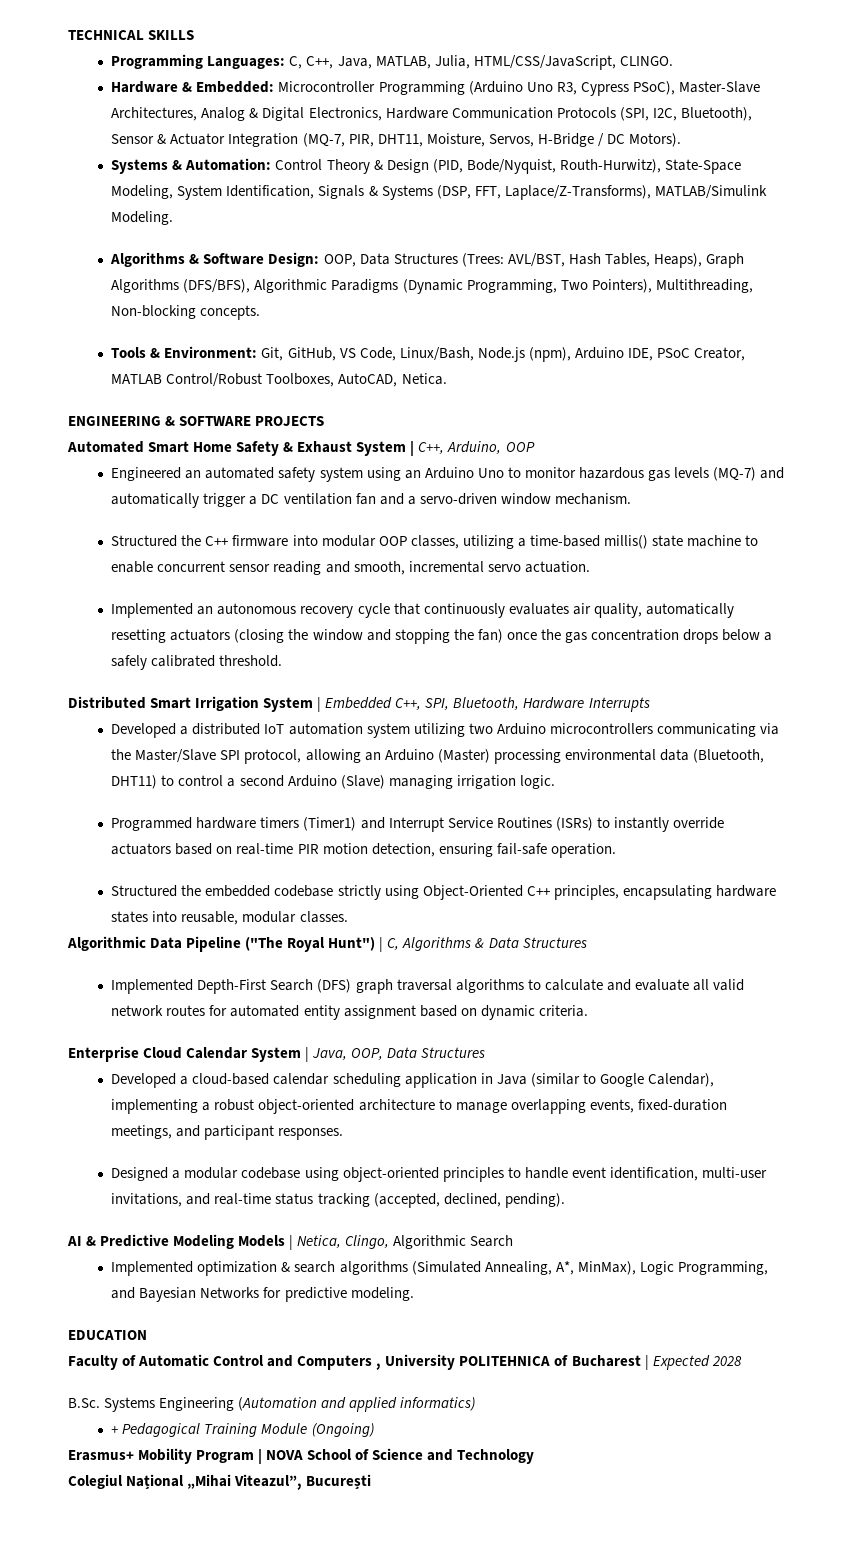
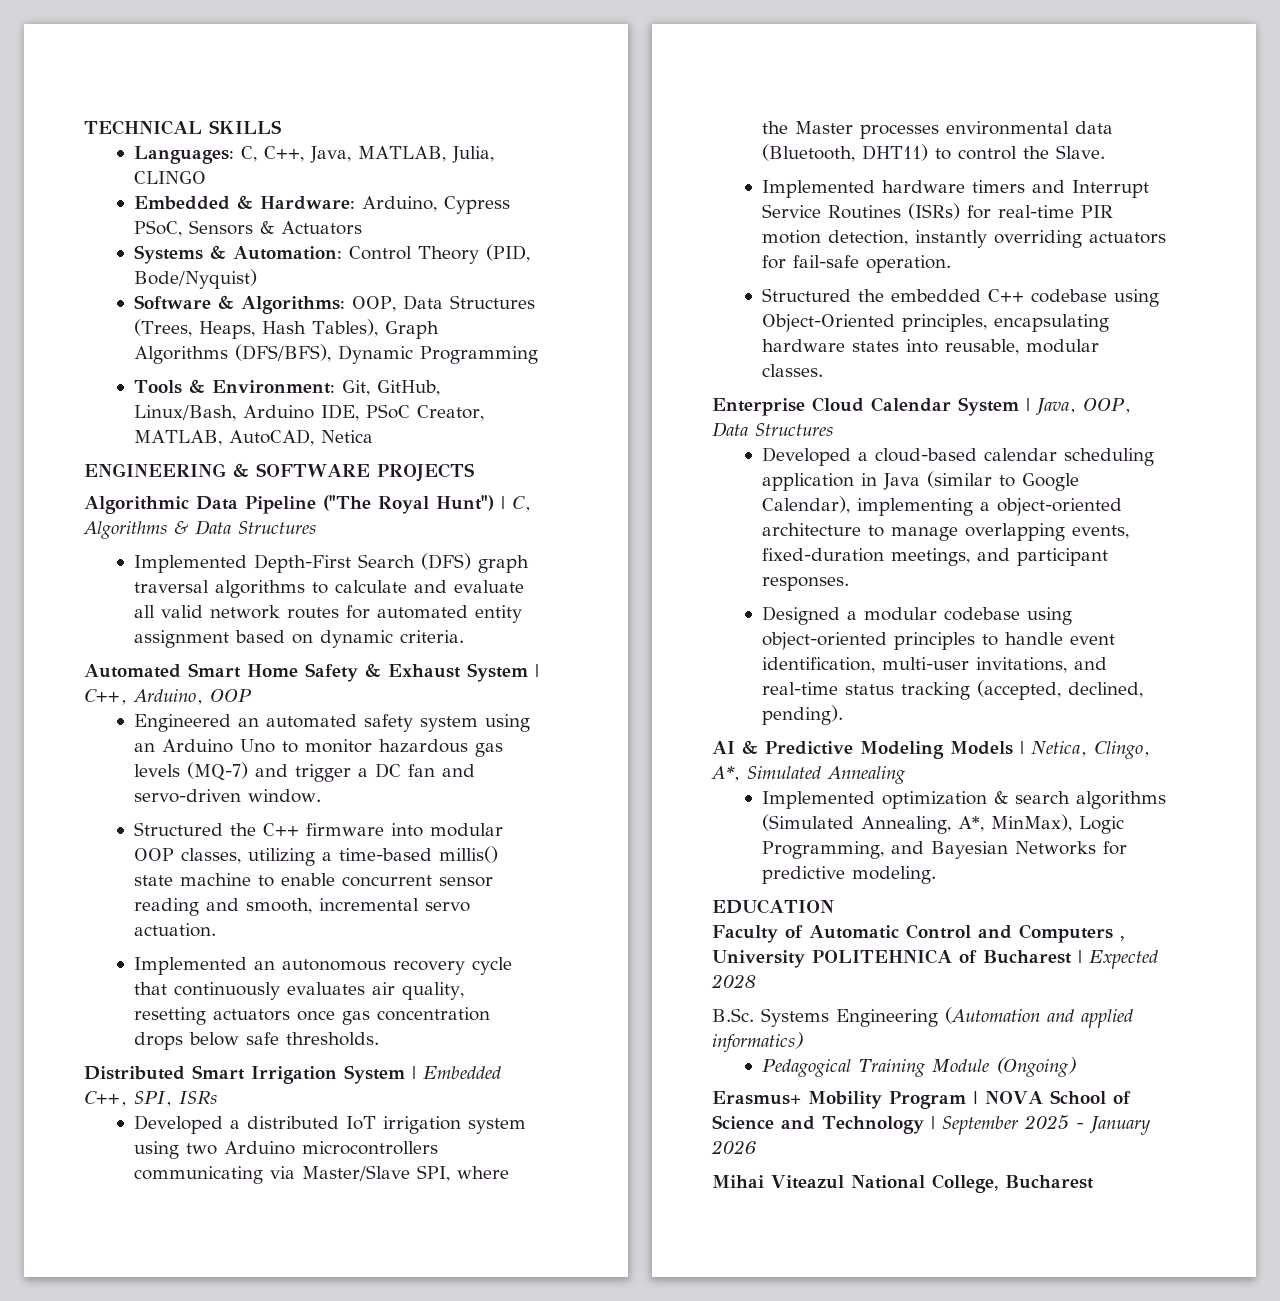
- Programming Languages: C, C++, Java, MATLAB, Julia, HTML/CSS/JavaScript, CLINGO.
- Hardware & Embedded: Microcontroller Programming (Arduino Uno R3, Cypress PSoC), Master-Slave Architectures, Analog & Digital Electronics, Hardware Communication Protocols (SPI, I2C, Bluetooth), Sensor & Actuator Integration (MQ-7, PIR, DHT11, Moisture, Servos, H-Bridge / DC Motors).
+ Languages: C, C++, Java, MATLAB, Julia, CLINGO
+ Embedded & Hardware: Arduino, Cypress PSoC, Sensors & Actuators
- Systems & Automation: Control Theory & Design (PID, Bode/Nyquist, Routh-Hurwitz), State-Space Modeling, System Identification, Signals & Systems (DSP, FFT, Laplace/Z-Transforms), MATLAB/Simulink Modeling.
- Algorithms & Software Design: OOP, Data Structures (Trees: AVL/BST, Hash Tables, Heaps), Graph Algorithms (DFS/BFS), Algorithmic Paradigms (Dynamic Programming, Two Pointers), Multithreading, Non-blocking concepts.
+ Systems & Automation: Control Theory (PID, Bode/Nyquist)
+ Software & Algorithms: OOP, Data Structures (Trees, Heaps, Hash Tables), Graph Algorithms (DFS/BFS), Dynamic Programming
- Tools & Environment: Git, GitHub, VS Code, Linux/Bash, Node.js (npm), Arduino IDE, PSoC Creator, MATLAB Control/Robust Toolboxes, AutoCAD, Netica.
+ Tools & Environment: Git, GitHub, Linux/Bash, Arduino IDE, PSoC Creator, MATLAB, AutoCAD, Netica
  ENGINEERING & SOFTWARE PROJECTS
- Automated Smart Home Safety & Exhaust System | C++, Arduino, OOP
- Engineered an automated safety system using an Arduino Uno to monitor hazardous gas levels (MQ-7) and automatically trigger a DC ventilation fan and a servo-driven window mechanism.
- Structured the C++ firmware into modular OOP classes, utilizing a time-based millis() state machine to enable concurrent sensor reading and smooth, incremental servo actuation.
- Implemented an autonomous recovery cycle that continuously evaluates air quality, automatically resetting actuators (closing the window and stopping the fan) once the gas concentration drops below a safely calibrated threshold.
- Distributed Smart Irrigation System | Embedded C++, SPI, Bluetooth, Hardware Interrupts
- Developed a distributed IoT automation system utilizing two Arduino microcontrollers communicating via the Master/Slave SPI protocol, allowing an Arduino (Master) processing environmental data (Bluetooth, DHT11) to control a second Arduino (Slave) managing irrigation logic.
- Programmed hardware timers (Timer1) and Interrupt Service Routines (ISRs) to instantly override actuators based on real-time PIR motion detection, ensuring fail-safe operation.
- Structured the embedded codebase strictly using Object-Oriented C++ principles, encapsulating hardware states into reusable, modular classes.
+ Automated Smart Home Safety & Exhaust System | C++, Arduino, OOP
+ Engineered an automated safety system using an Arduino Uno to monitor hazardous gas levels (MQ-7) and trigger a DC fan and servo-driven window.
+ Structured the C++ firmware into modular OOP classes, utilizing a time-based millis() state machine to enable concurrent sensor reading and smooth, incremental servo actuation.
+ Implemented an autonomous recovery cycle that continuously evaluates air quality, resetting actuators once gas concentration drops below safe thresholds.
+ Distributed Smart Irrigation System | Embedded C++, SPI, ISRs
+ Developed a distributed IoT irrigation system using two Arduino microcontrollers communicating via Master/Slave SPI, where the Master processes environmental data (Bluetooth, DHT11) to control the Slave.
+ Implemented hardware timers and Interrupt Service Routines (ISRs) for real-time PIR motion detection, instantly overriding actuators for fail-safe operation.
+ Structured the embedded C++ codebase using Object-Oriented principles, encapsulating hardware states into reusable, modular classes.
- Developed a cloud-based calendar scheduling application in Java (similar to Google Calendar), implementing a robust object-oriented architecture to manage overlapping events, fixed-duration meetings, and participant responses.
+ Developed a cloud-based calendar scheduling application in Java (similar to Google Calendar), implementing a object-oriented architecture to manage overlapping events, fixed-duration meetings, and participant responses.
- AI & Predictive Modeling Models | Netica, Clingo, Algorithmic Search
+ AI & Predictive Modeling Models | Netica, Clingo, A*, Simulated Annealing
- + Pedagogical Training Module (Ongoing)
+ Pedagogical Training Module (Ongoing)
- Erasmus+ Mobility Program | NOVA School of Science and Technology
- Colegiul Național „Mihai Viteazul”, București
+ Erasmus+ Mobility Program | NOVA School of Science and Technology | September 2025 - January 2026
+ Mihai Viteazul National College, Bucharest

